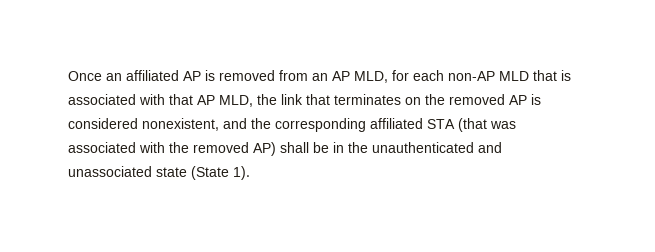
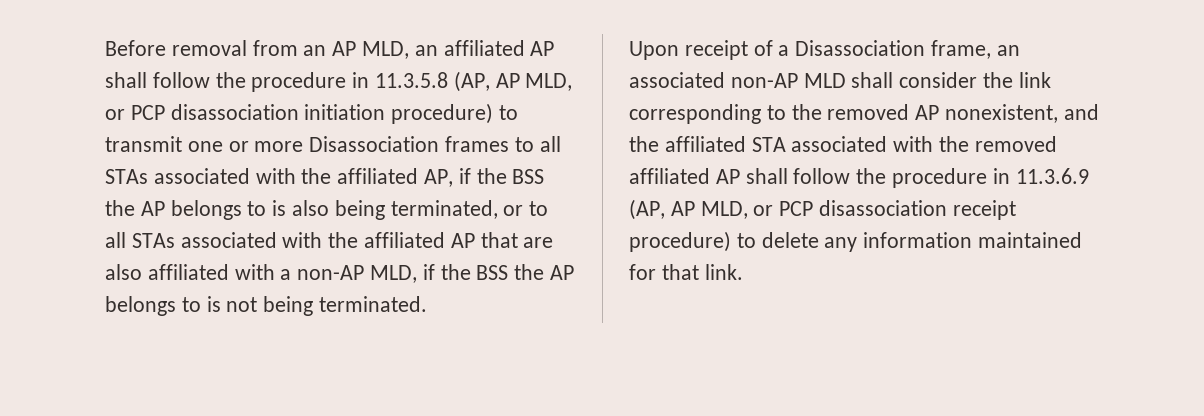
- Once an affiliated AP is removed from an AP MLD, for each non-AP MLD that is associated with that AP MLD, the link that terminates on the removed AP is considered nonexistent, and the corresponding affiliated STA (that was associated with the removed AP) shall be in the unauthenticated and unassociated state (State 1).
+ Before removal from an AP MLD, an affiliated AP shall follow the procedure in 11.3.5.8 (AP, AP MLD, or PCP disassociation initiation procedure) to transmit one or more Disassociation frames to all STAs associated with the affiliated AP, if the BSS the AP belongs to is also being terminated, or to all STAs associated with the affiliated AP that are also affiliated with a non-AP MLD, if the BSS the AP belongs to is not being terminated.
+ Upon receipt of a Disassociation frame, an associated non-AP MLD shall consider the link corresponding to the removed AP nonexistent, and the affiliated STA associated with the removed affiliated AP shall follow the procedure in 11.3.6.9 (AP, AP MLD, or PCP disassociation receipt procedure) to delete any information maintained for that link.

